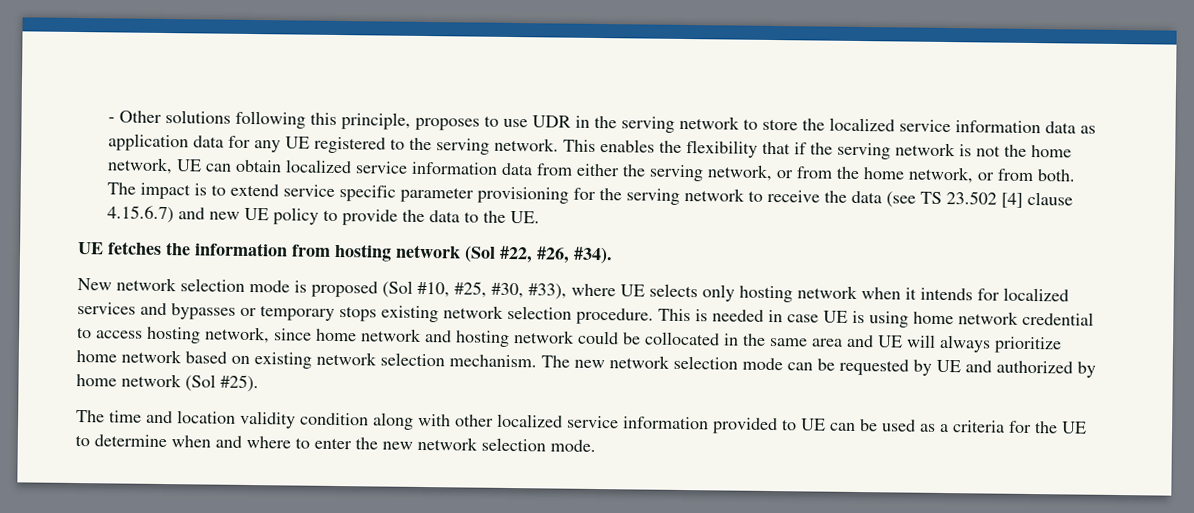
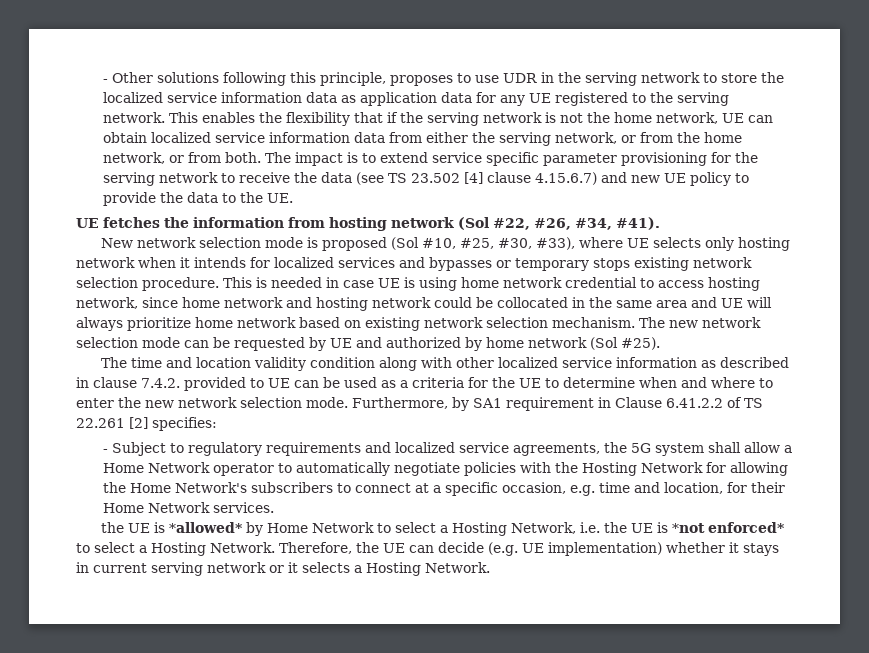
- UE fetches the information from hosting network (Sol #22, #26, #34).
+ UE fetches the information from hosting network (Sol #22, #26, #34, #41).
- The time and location validity condition along with other localized service information provided to UE can be used as a criteria for the UE to determine when and where to enter the new network selection mode.
+ The time and location validity condition along with other localized service information as described in clause 7.4.2. provided to UE can be used as a criteria for the UE to determine when and where to enter the new network selection mode.
+ Furthermore, by SA1 requirement in Clause 6.41.2.2 of TS 22.261 [2] specifies:
+ - Subject to regulatory requirements and localized service agreements, the 5G system shall allow a Home Network operator to automatically negotiate policies with the Hosting Network for allowing the Home Network's subscribers to connect at a specific occasion, e.g. time and location, for their Home Network services.
+ the UE is *allowed* by Home Network to select a Hosting Network, i.e. the UE is *not enforced* to select a Hosting Network. Therefore, the UE can decide (e.g. UE implementation) whether it stays in current serving network or it selects a Hosting Network.

